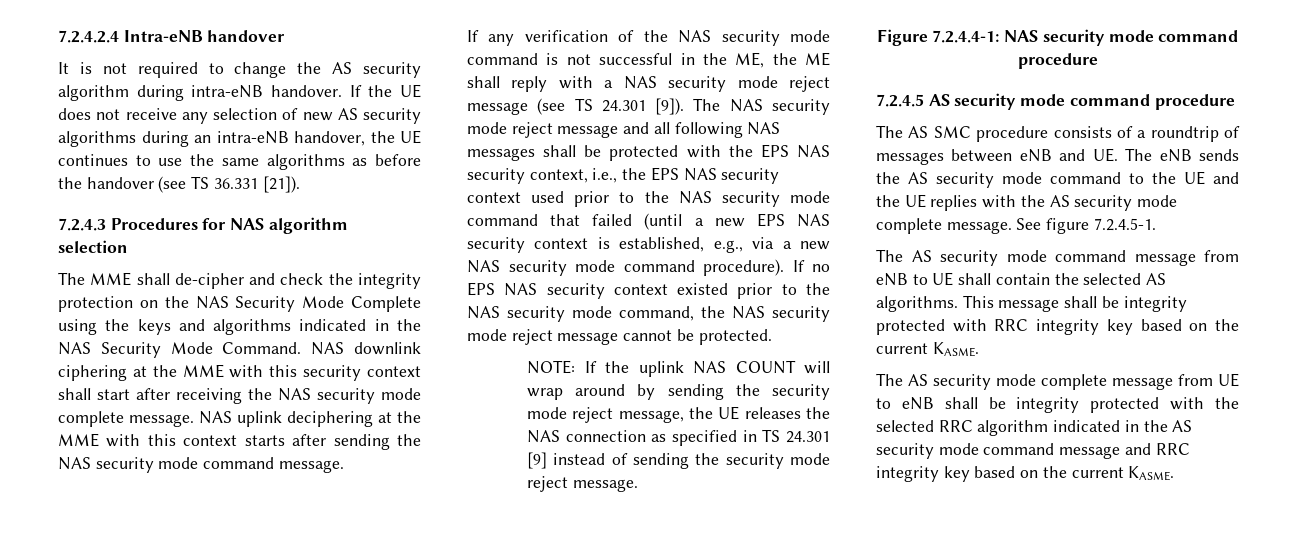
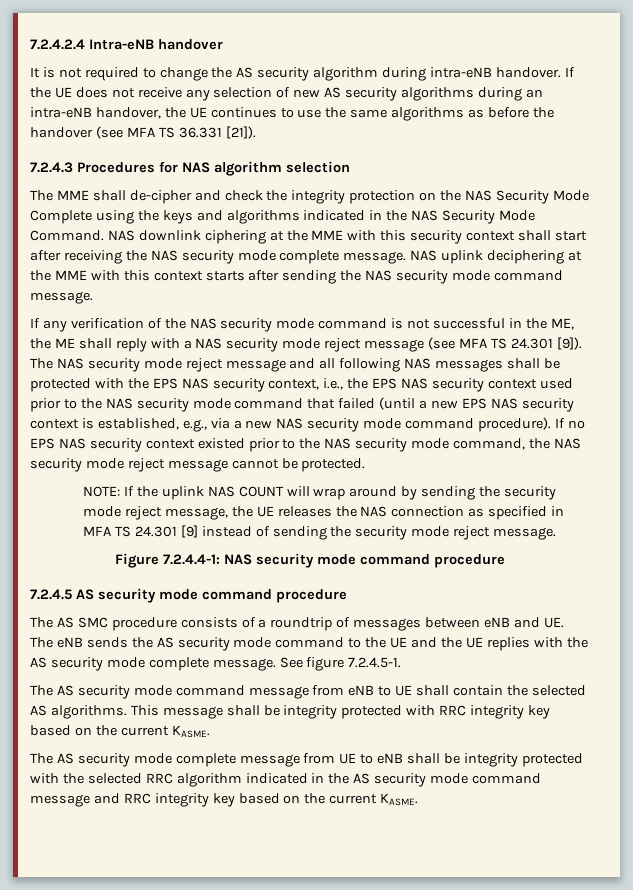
- If the UE does not receive any selection of new AS security algorithms during an intra-eNB handover, the UE continues to use the same algorithms as before the handover (see TS 36.331 [21]).
+ If the UE does not receive any selection of new AS security algorithms during an intra-eNB handover, the UE continues to use the same algorithms as before the handover (see MFA TS 36.331 [21]).
- If any verification of the NAS security mode command is not successful in the ME, the ME shall reply with a NAS security mode reject message (see TS 24.301 [9]).
+ If any verification of the NAS security mode command is not successful in the ME, the ME shall reply with a NAS security mode reject message (see MFA TS 24.301 [9]).
- NOTE: If the uplink NAS COUNT will wrap around by sending the security mode reject message, the UE releases the NAS connection as specified in TS 24.301 [9] instead of sending the security mode reject message.
+ NOTE: If the uplink NAS COUNT will wrap around by sending the security mode reject message, the UE releases the NAS connection as specified in MFA TS 24.301 [9] instead of sending the security mode reject message.

